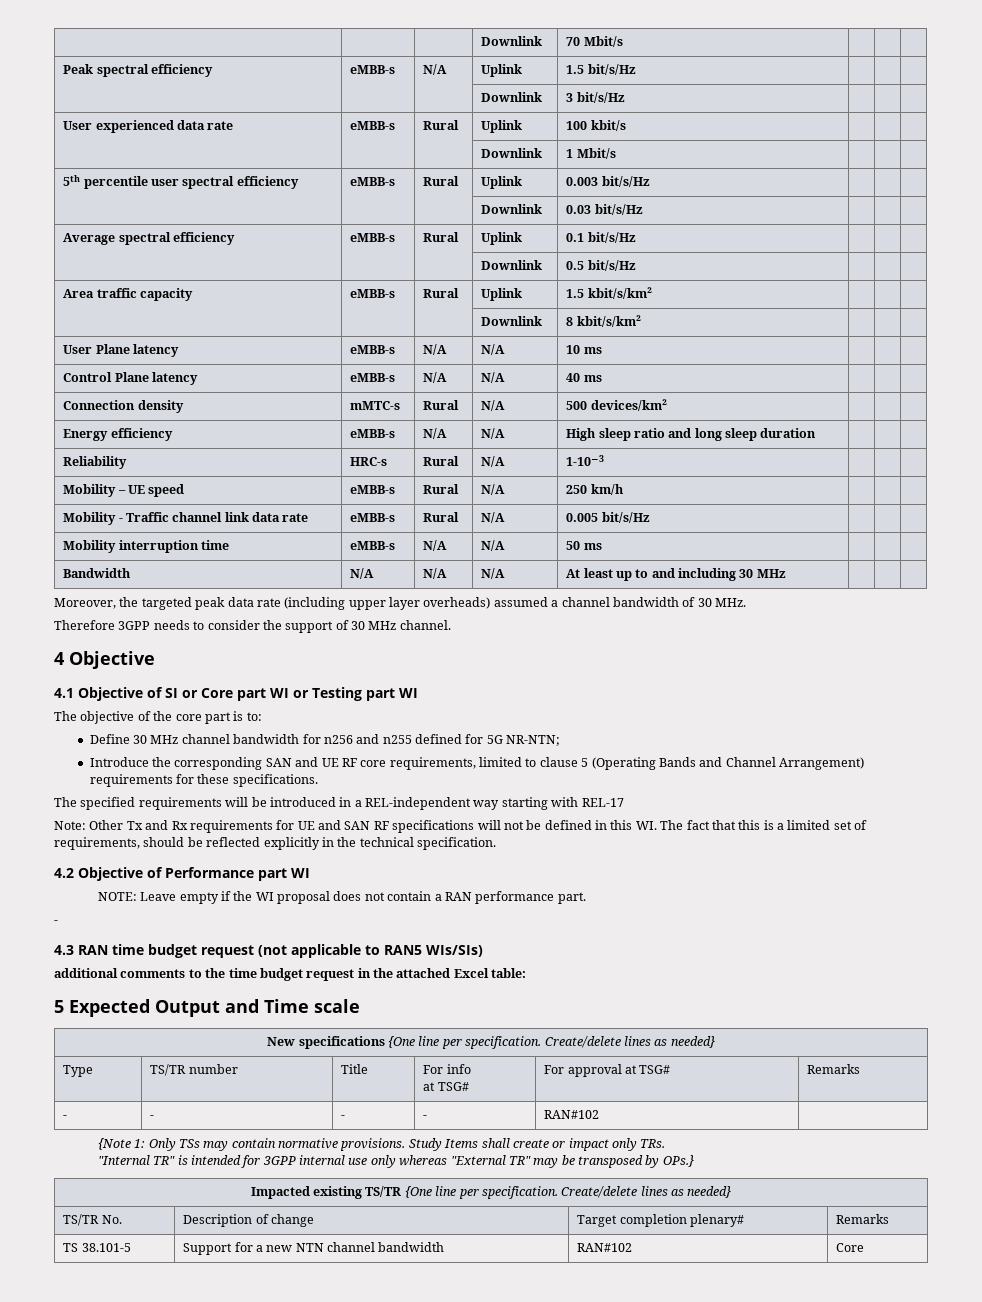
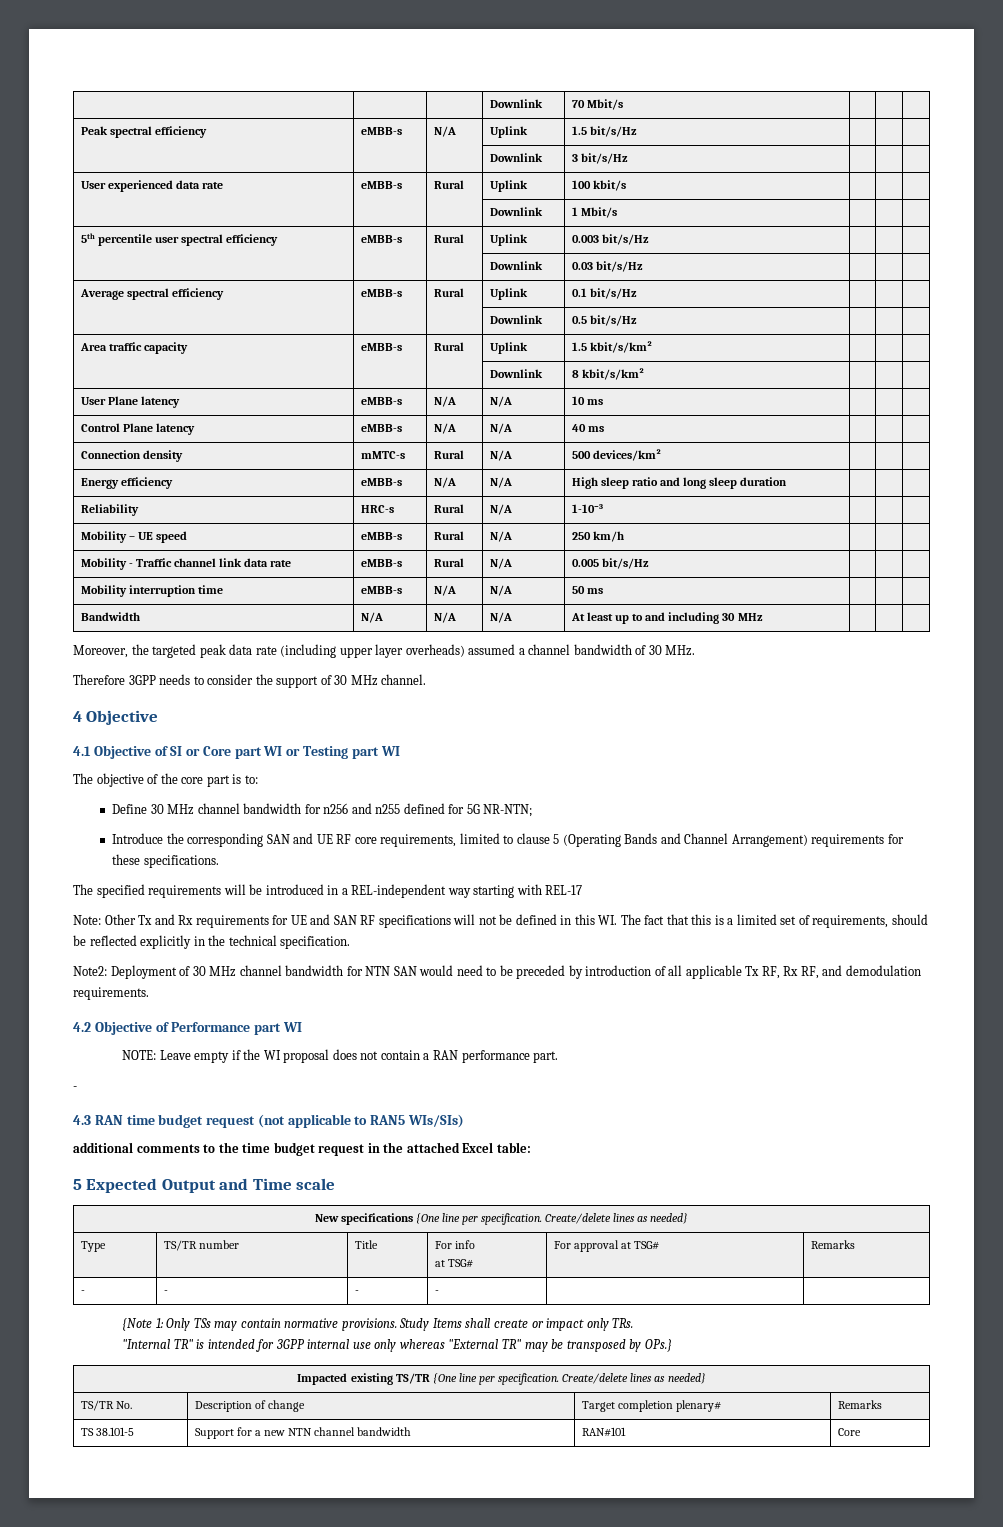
+ Note2: Deployment of 30 MHz channel bandwidth for NTN SAN would need to be preceded by introduction of all applicable Tx RF, Rx RF, and demodulation requirements.
- - | - | - | - | RAN#102 |
+ - | - | - | - | |
- TS 38.101-5 | Support for a new NTN channel bandwidth | RAN#102 | Core
+ TS 38.101-5 | Support for a new NTN channel bandwidth | RAN#101 | Core

